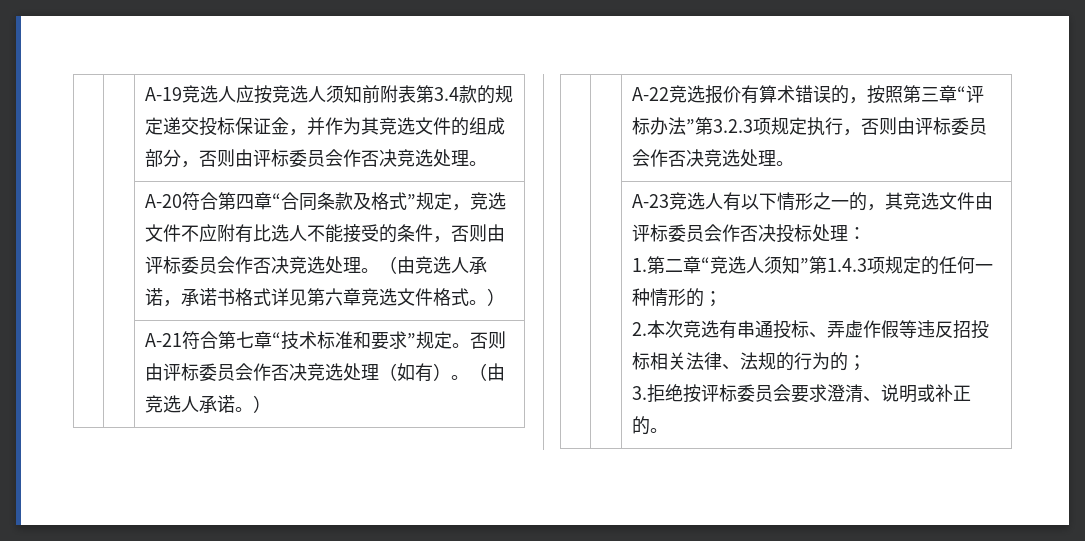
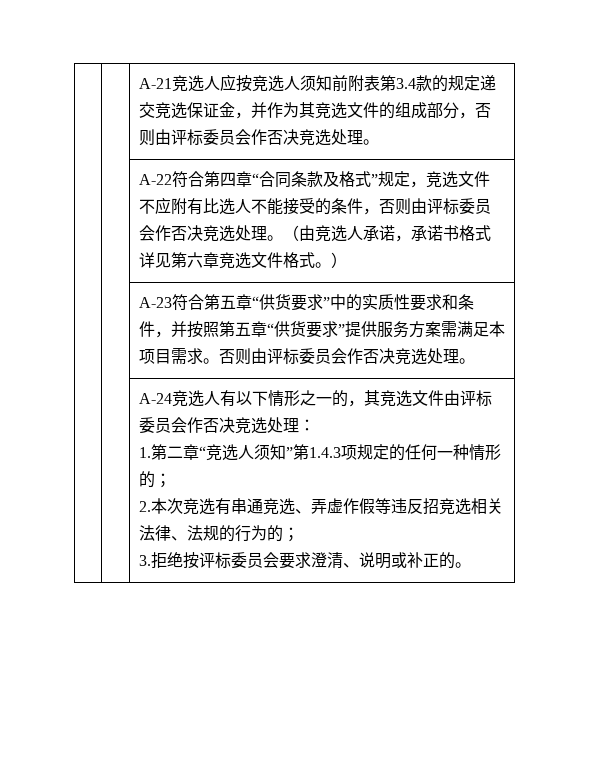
- | | A-19竞选人应按竞选人须知前附表第3.4款的规定递交投标保证金，并作为其竞选文件的组成部分，否则由评标委员会作否决竞选处理。
+ | | A-21竞选人应按竞选人须知前附表第3.4款的规定递交竞选保证金，并作为其竞选文件的组成部分，否则由评标委员会作否决竞选处理。
- A-20符合第四章“合同条款及格式”规定，竞选文件不应附有比选人不能接受的条件，否则由评标委员会作否决竞选处理。
+ A-22符合第四章“合同条款及格式”规定，竞选文件不应附有比选人不能接受的条件，否则由评标委员会作否决竞选处理。
- | | A-21符合第七章“技术标准和要求”规定。否则由评标委员会作否决竞选处理（如有）。（由竞选人承诺。）
- | | A-22竞选报价有算术错误的，按照第三章“评标办法”第3.2.3项规定执行，否则由评标委员会作否决竞选处理。
- | | A-23竞选人有以下情形之一的，其竞选文件由评标委员会作否决投标处理：
+ | | A-23符合第五章“供货要求”中的实质性要求和条件，并按照第五章“供货要求”提供服务方案需满足本项目需求。否则由评标委员会作否决竞选处理。
+ | | A-24竞选人有以下情形之一的，其竞选文件由评标委员会作否决竞选处理：
- 2.本次竞选有串通投标、弄虚作假等违反招投标相关法律、法规的行为的；
+ 2.本次竞选有串通竞选、弄虚作假等违反招竞选相关法律、法规的行为的；

